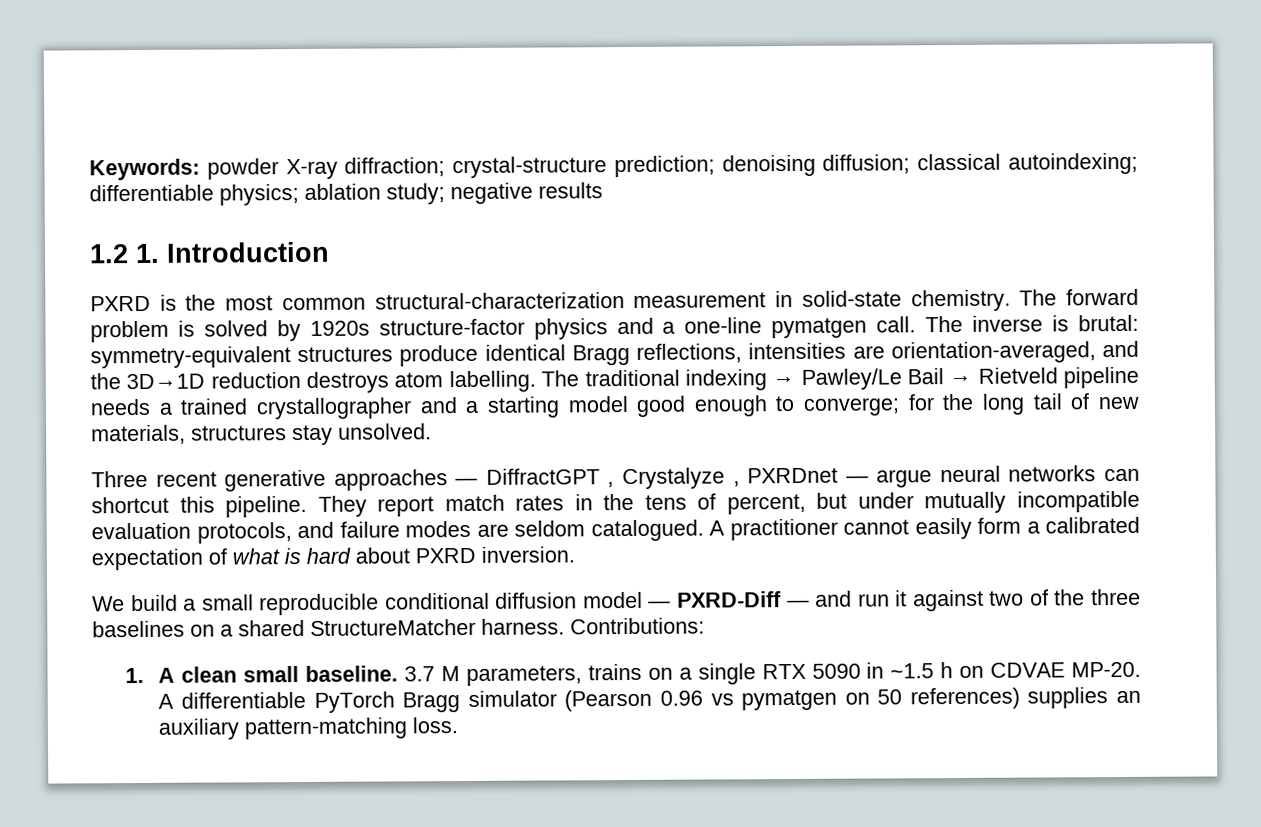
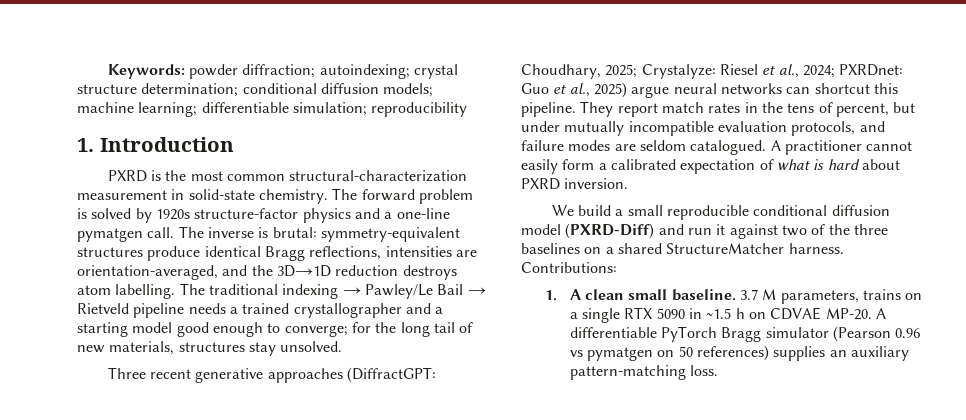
- Keywords: powder X-ray diffraction; crystal-structure prediction; denoising diffusion; classical autoindexing; differentiable physics; ablation study; negative results
- 1.2 1. Introduction
+ Keywords: powder diffraction; autoindexing; crystal structure determination; conditional diffusion models; machine learning; differentiable simulation; reproducibility
+ 1. Introduction
- Three recent generative approaches — DiffractGPT , Crystalyze , PXRDnet — argue neural networks can shortcut this pipeline.
+ Three recent generative approaches (DiffractGPT: Choudhary, 2025; Crystalyze: Riesel et al., 2024; PXRDnet: Guo et al., 2025) argue neural networks can shortcut this pipeline.
- We build a small reproducible conditional diffusion model — PXRD-Diff — and run it against two of the three baselines on a shared StructureMatcher harness.
+ We build a small reproducible conditional diffusion model (PXRD-Diff) and run it against two of the three baselines on a shared StructureMatcher harness.

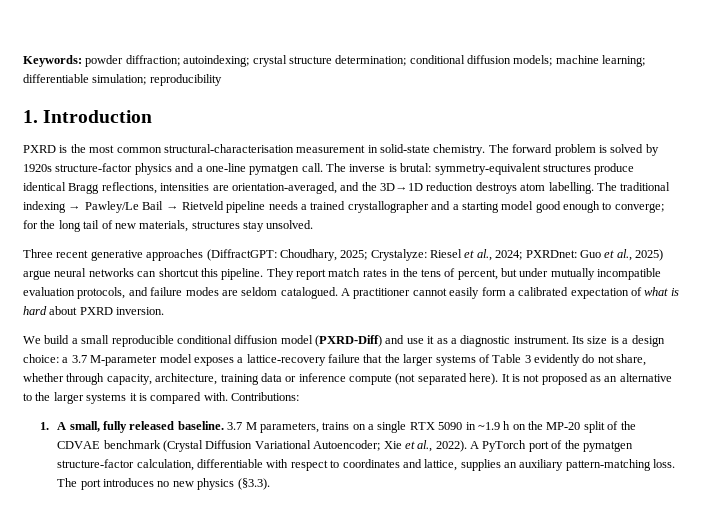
- PXRD is the most common structural-characterization measurement in solid-state chemistry.
+ PXRD is the most common structural-characterisation measurement in solid-state chemistry.
- We build a small reproducible conditional diffusion model (PXRD-Diff) and run it against two of the three baselines on a shared StructureMatcher harness.
+ We build a small reproducible conditional diffusion model (PXRD-Diff) and use it as a diagnostic instrument. Its size is a design choice: a 3.7 M-parameter model exposes a lattice-recovery failure that the larger systems of Table 3 evidently do not share, whether through capacity, architecture, training data or inference compute (not separated here). It is not proposed as an alternative to the larger systems it is compared with.
- 1. A clean small baseline.
+ 1. A small, fully released baseline.
- 3.7 M parameters, trains on a single RTX 5090 in ~1.5 h on CDVAE MP-20. A differentiable PyTorch Bragg simulator (Pearson 0.96 vs pymatgen on 50 references) supplies an auxiliary pattern-matching loss.
+ 3.7 M parameters, trains on a single RTX 5090 in ~1.9 h on the MP-20 split of the CDVAE benchmark (Crystal Diffusion Variational Autoencoder; Xie et al., 2022). A PyTorch port of the pymatgen structure-factor calculation, differentiable with respect to coordinates and lattice, supplies an auxiliary pattern-matching loss.
+ The port introduces no new physics (§3.3).

